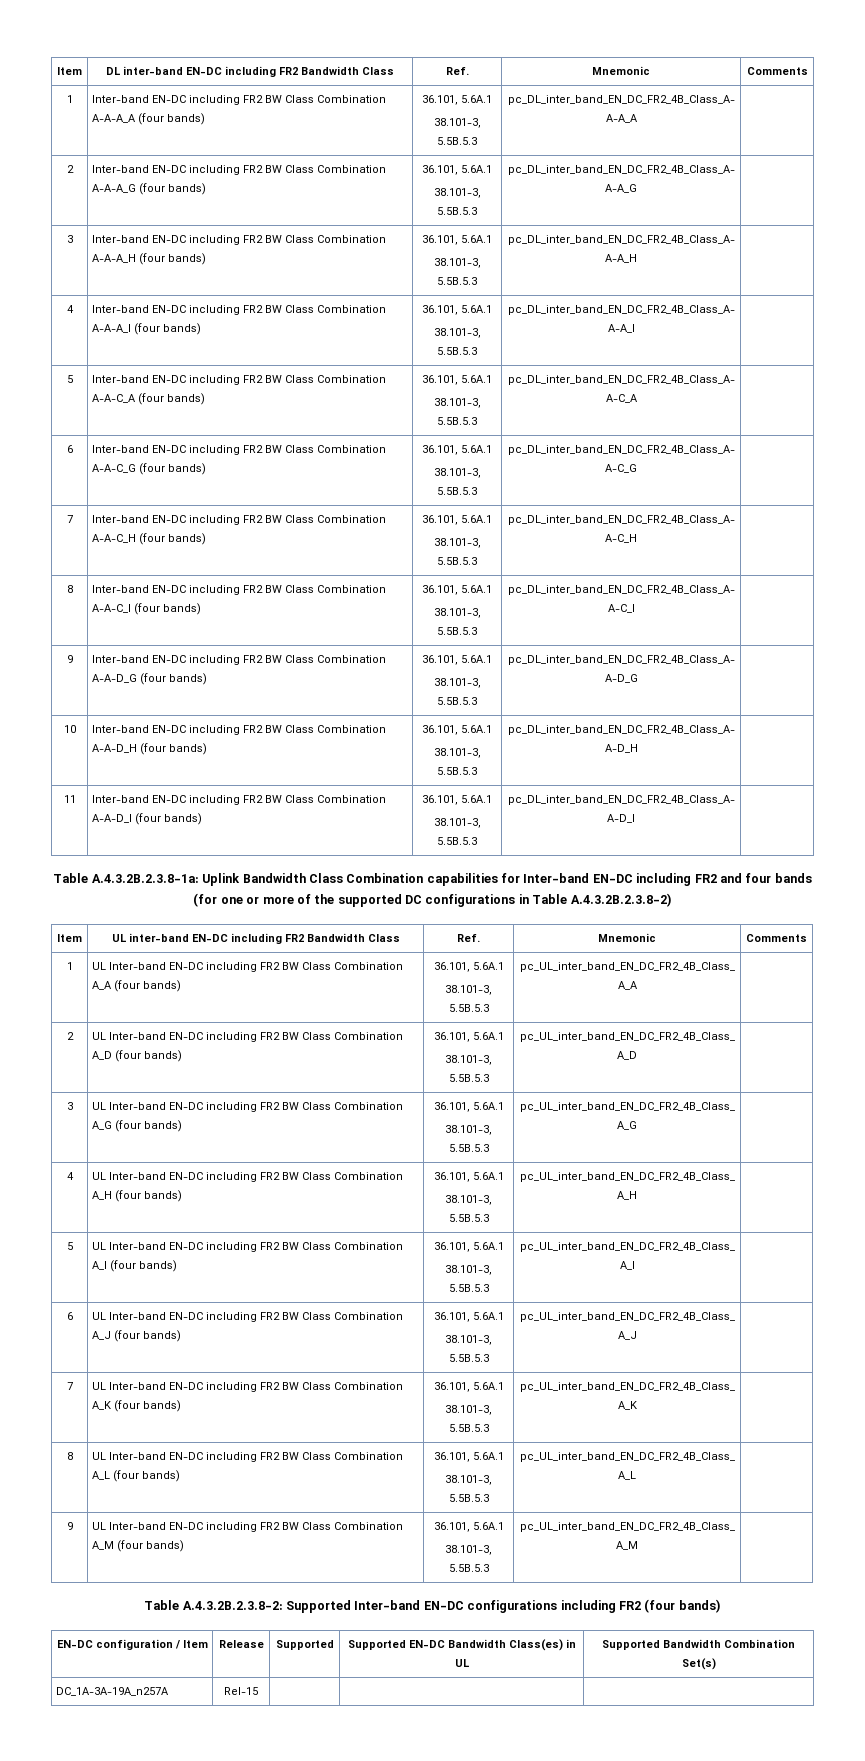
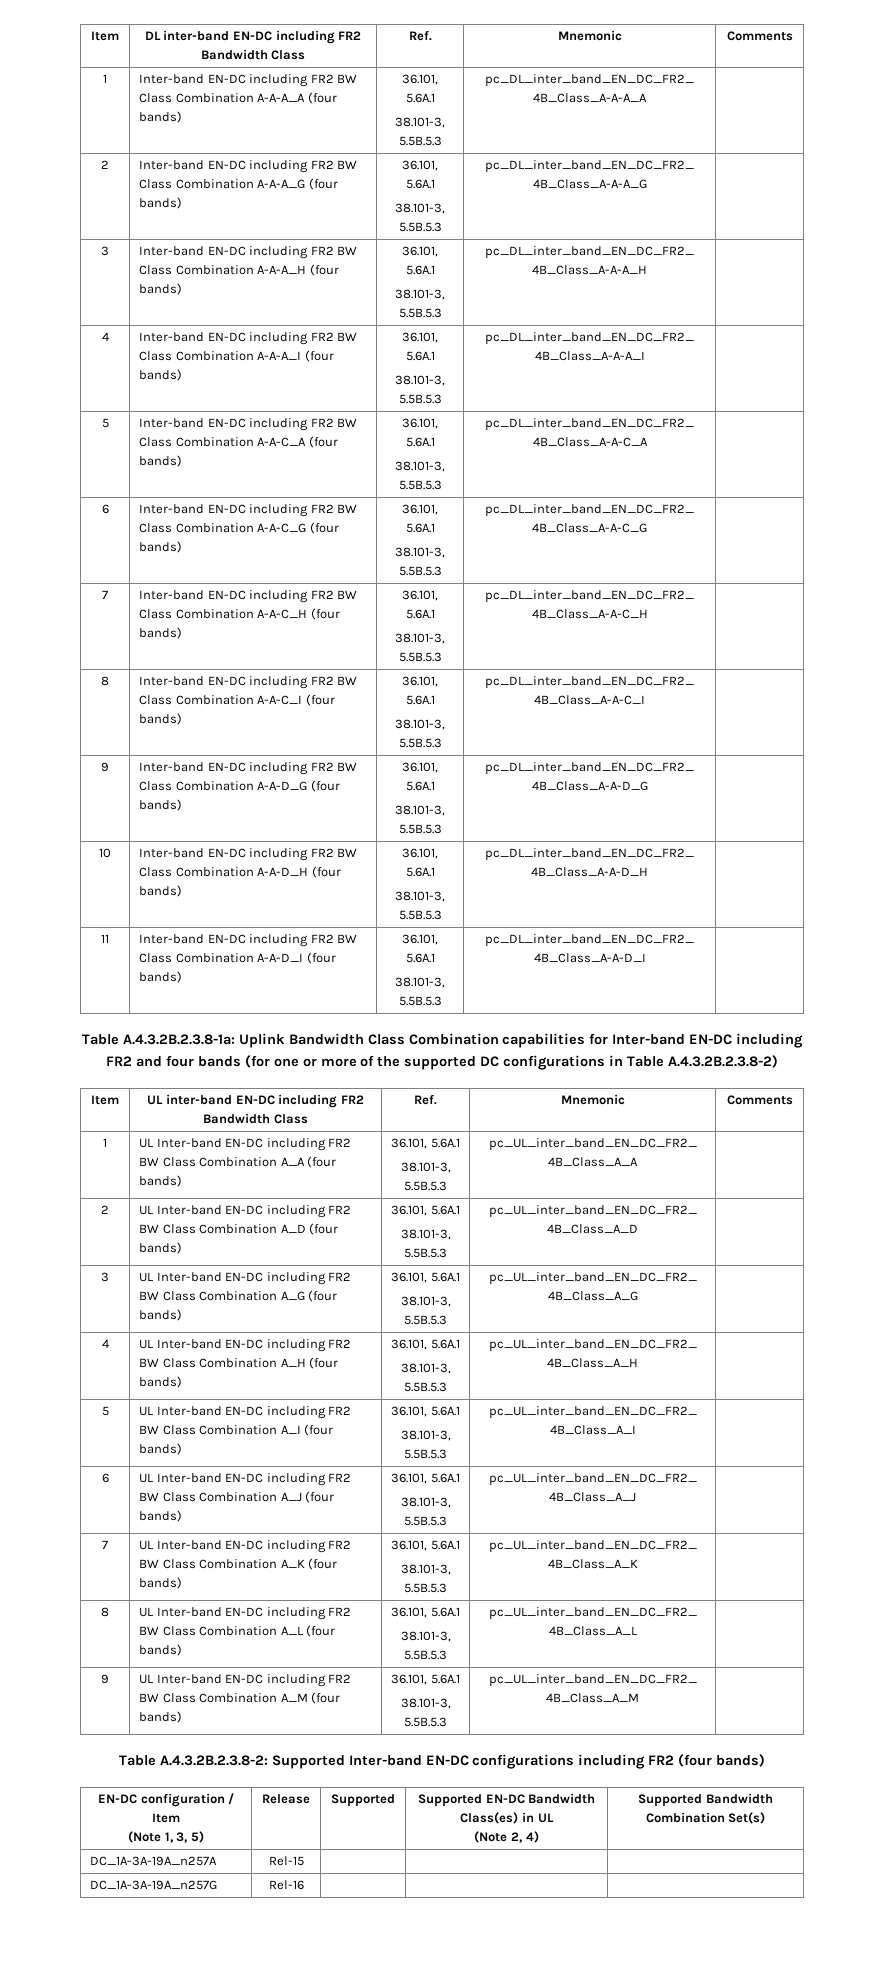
- EN-DC configuration / Item | Release | Supported | Supported EN-DC Bandwidth Class(es) in UL | Supported Bandwidth Combination Set(s)
+ EN-DC configuration / Item
+ (Note 1, 3, 5) | Release | Supported | Supported EN-DC Bandwidth Class(es) in UL
+ (Note 2, 4) | Supported Bandwidth Combination Set(s)
+ DC_1A-3A-19A_n257G | Rel-16 | | |

